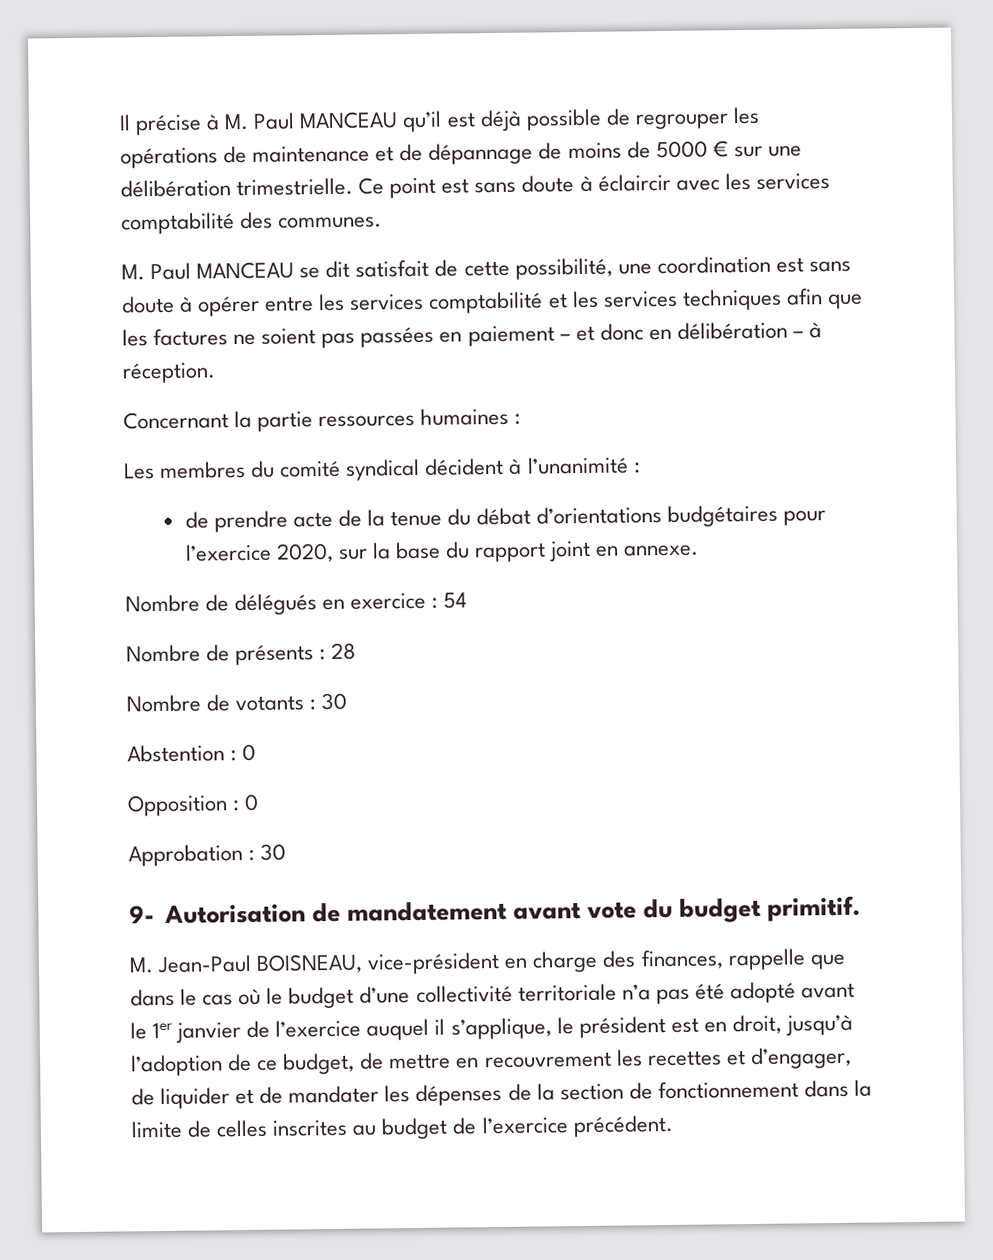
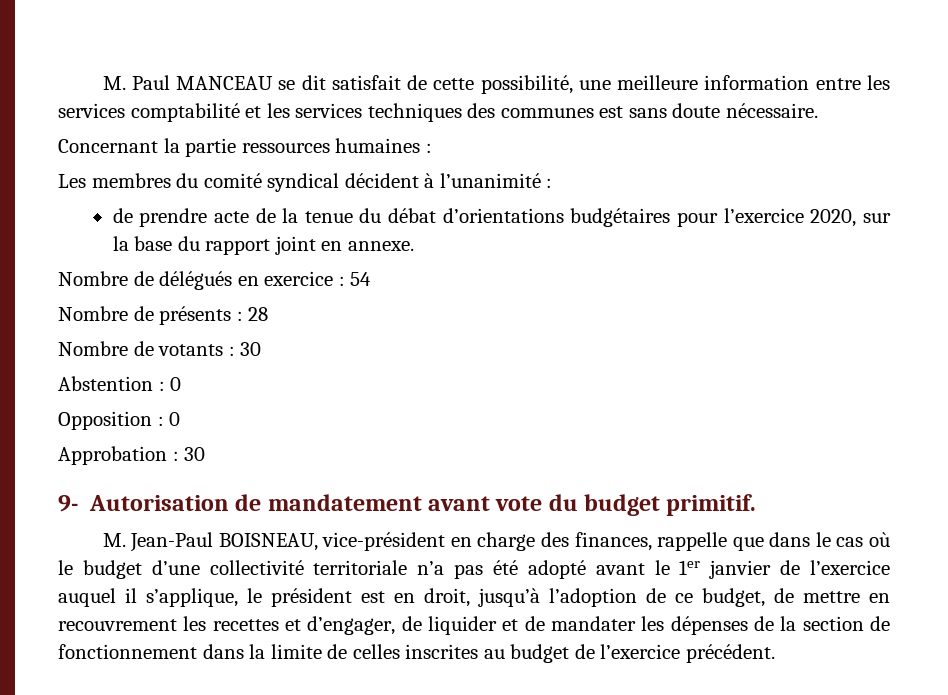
- Il précise à M. Paul MANCEAU qu’il est déjà possible de regrouper les opérations de maintenance et de dépannage de moins de 5000 € sur une délibération trimestrielle. Ce point est sans doute à éclaircir avec les services comptabilité des communes.
- M. Paul MANCEAU se dit satisfait de cette possibilité, une coordination est sans doute à opérer entre les services comptabilité et les services techniques afin que les factures ne soient pas passées en paiement – et donc en délibération – à réception.
+ M. Paul MANCEAU se dit satisfait de cette possibilité, une meilleure information entre les services comptabilité et les services techniques des communes est sans doute nécessaire.

